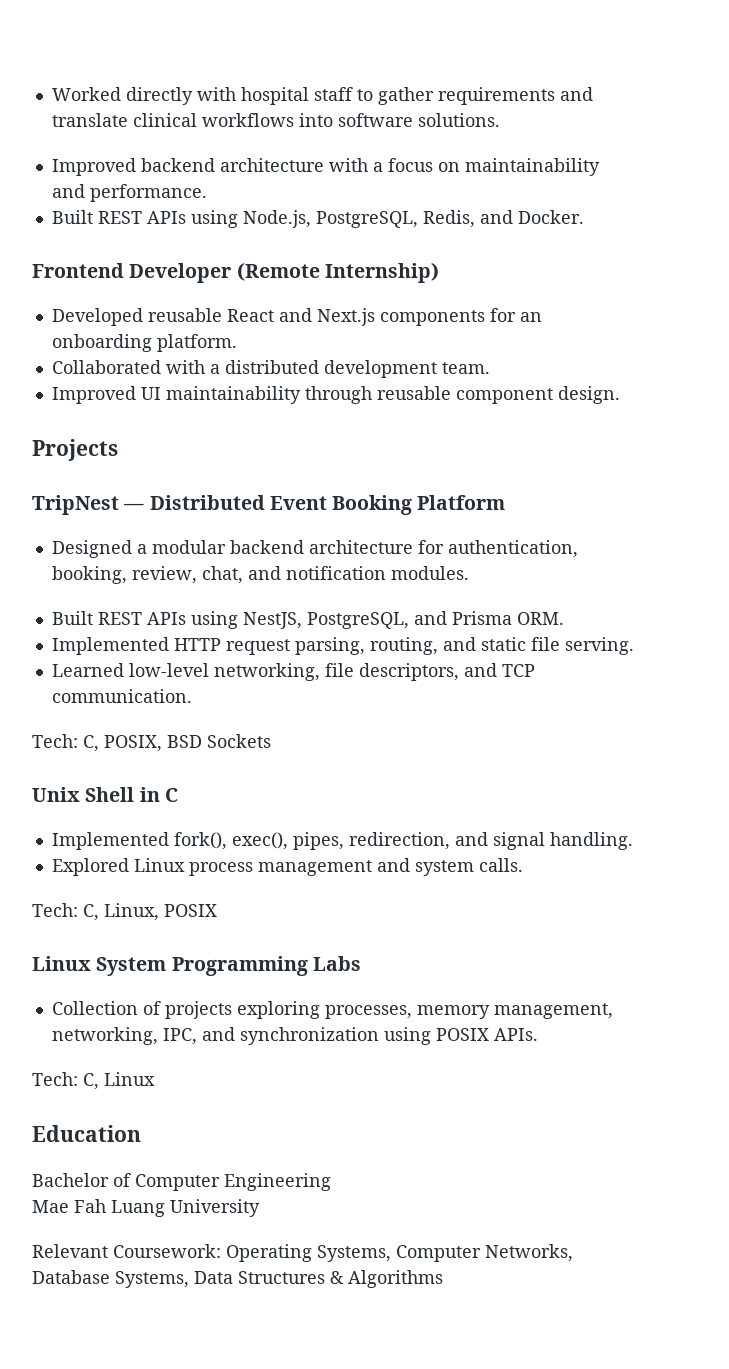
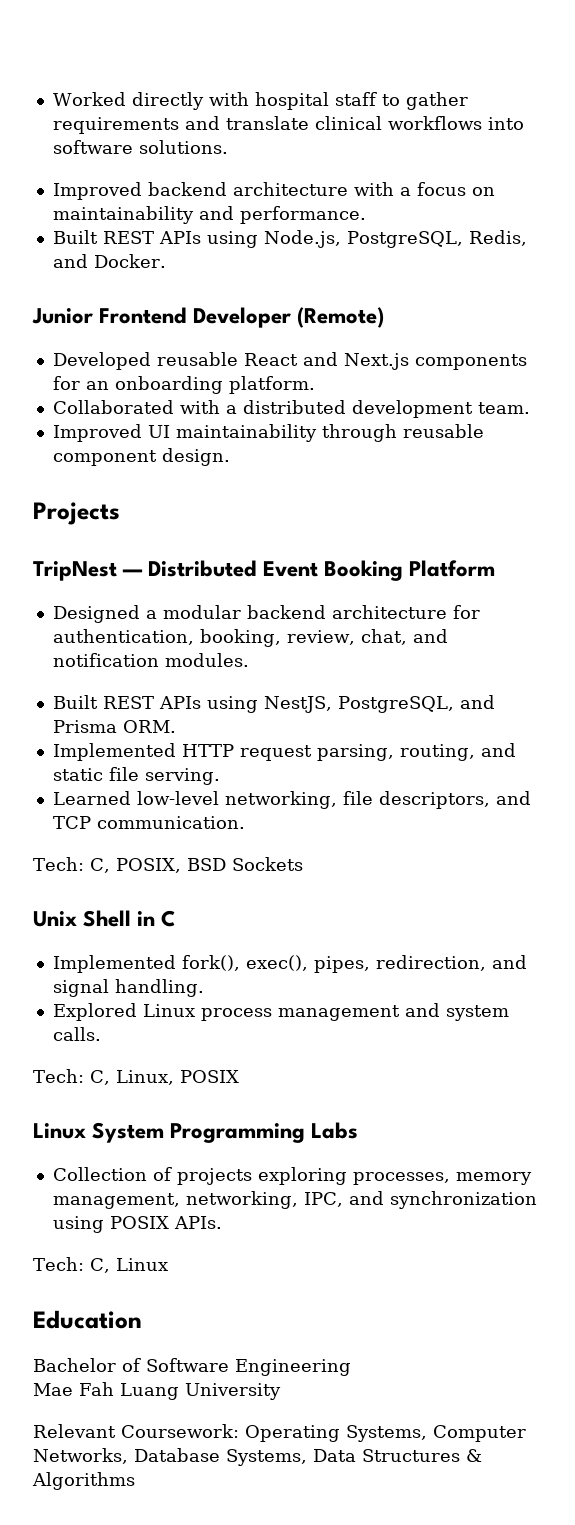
- Frontend Developer (Remote Internship)
+ Junior Frontend Developer (Remote)
- Bachelor of Computer Engineering
+ Bachelor of Software Engineering

